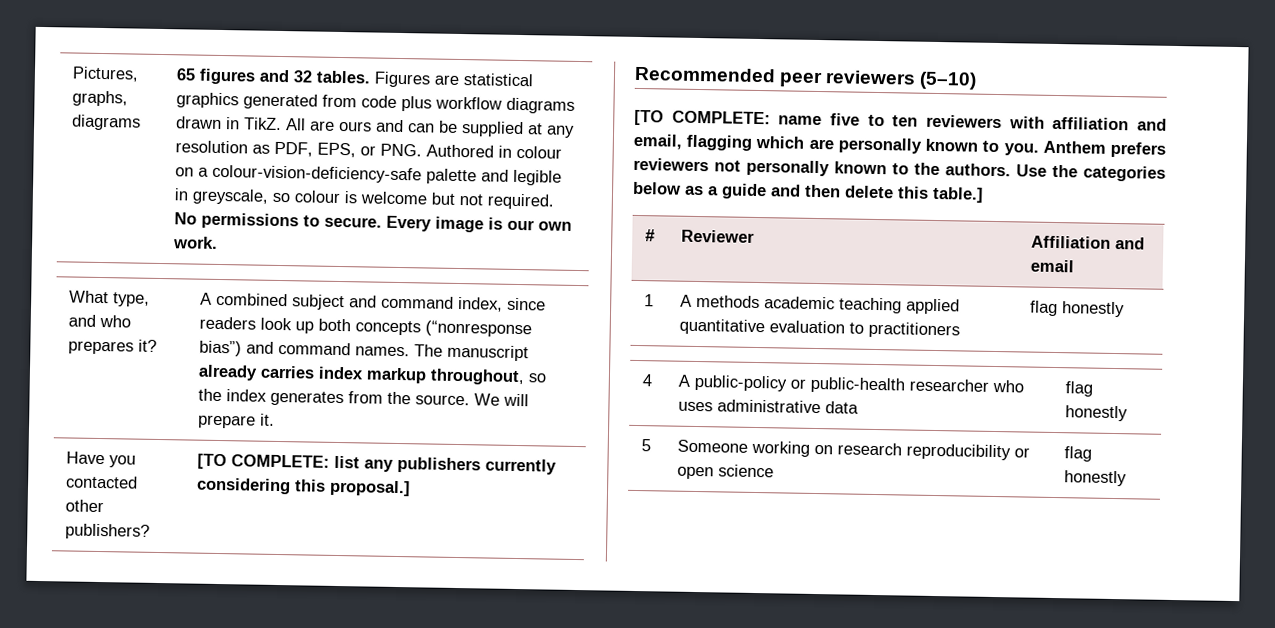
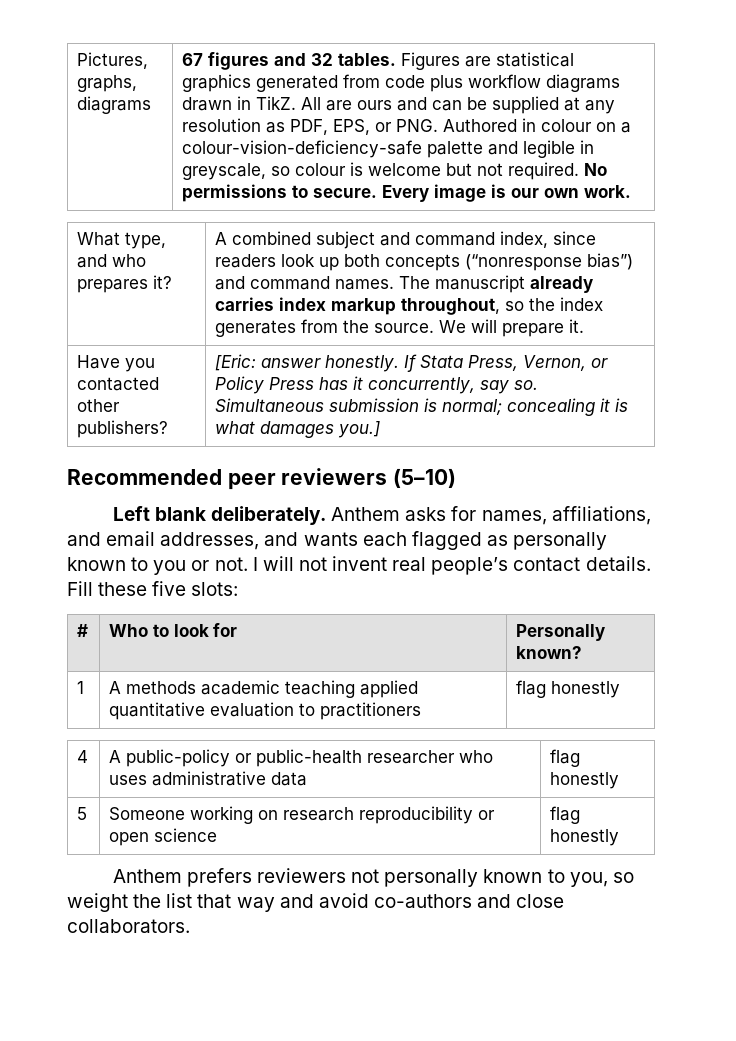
- 65 figures and 32 tables.
+ 67 figures and 32 tables.
- Have you contacted other publishers? | [TO COMPLETE: list any publishers currently considering this proposal.]
+ Have you contacted other publishers? | [Eric: answer honestly. If Stata Press, Vernon, or Policy Press has it concurrently, say so. Simultaneous submission is normal; concealing it is what damages you.]
  Recommended peer reviewers (5–10)
- [TO COMPLETE: name five to ten reviewers with affiliation and email, flagging which are personally known to you. Anthem prefers reviewers not personally known to the authors. Use the categories below as a guide and then delete this table.]
- # | Reviewer | Affiliation and email
+ Left blank deliberately. Anthem asks for names, affiliations, and email addresses, and wants each flagged as personally known to you or not. I will not invent real people’s contact details. Fill these five slots:
+ # | Who to look for | Personally known?
+ Anthem prefers reviewers not personally known to you, so weight the list that way and avoid co-authors and close collaborators.

